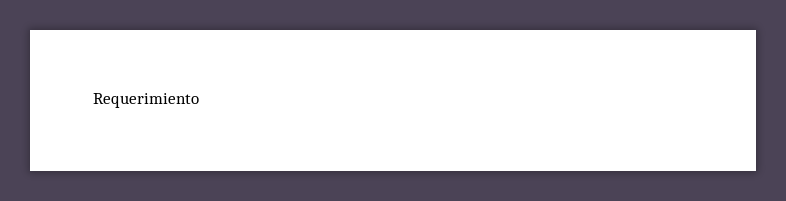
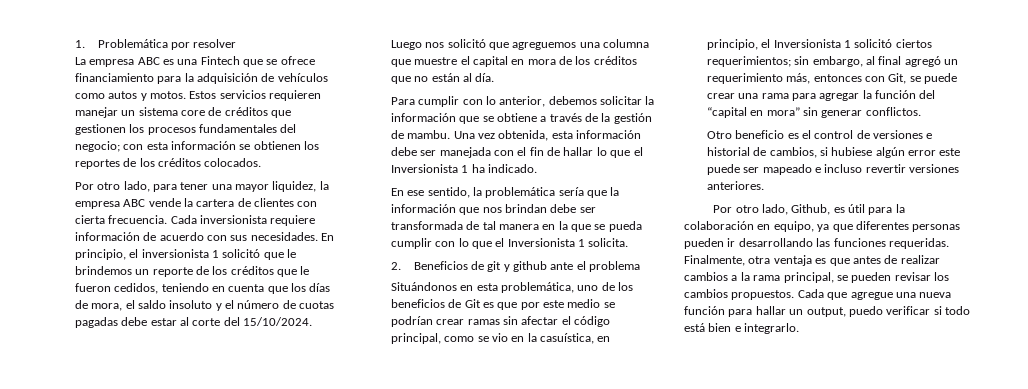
- Requerimiento
+ 1. Problemática por resolver
+ La empresa ABC es una Fintech que se ofrece financiamiento para la adquisición de vehículos como autos y motos. Estos servicios requieren manejar un sistema core de créditos que gestionen los procesos fundamentales del negocio; con esta información se obtienen los reportes de los créditos colocados.
+ Por otro lado, para tener una mayor liquidez, la empresa ABC vende la cartera de clientes con cierta frecuencia. Cada inversionista requiere información de acuerdo con sus necesidades. En principio, el inversionista 1 solicitó que le brindemos un reporte de los créditos que le fueron cedidos, teniendo en cuenta que los días de mora, el saldo insoluto y el número de cuotas pagadas debe estar al corte del 15/10/2024. Luego nos solicitó que agreguemos una columna que muestre el capital en mora de los créditos que no están al día.
+ Para cumplir con lo anterior, debemos solicitar la información que se obtiene a través de la gestión de mambu. Una vez obtenida, esta información debe ser manejada con el fin de hallar lo que el Inversionista 1 ha indicado.
+ En ese sentido, la problemática sería que la información que nos brindan debe ser transformada de tal manera en la que se pueda cumplir con lo que el Inversionista 1 solicita.
+ 2. Beneficios de git y github ante el problema
+ Situándonos en esta problemática, uno de los beneficios de Git es que por este medio se podrían crear ramas sin afectar el código principal, como se vio en la casuística, en principio, el Inversionista 1 solicitó ciertos requerimientos; sin embargo, al final agregó un requerimiento más, entonces con Git, se puede crear una rama para agregar la función del “capital en mora” sin generar conflictos.
+ Otro beneficio es el control de versiones e historial de cambios, si hubiese algún error este puede ser mapeado e incluso revertir versiones anteriores.
+ Por otro lado, Github, es útil para la colaboración en equipo, ya que diferentes personas pueden ir desarrollando las funciones requeridas. Finalmente, otra ventaja es que antes de realizar cambios a la rama principal, se pueden revisar los cambios propuestos. Cada que agregue una nueva función para hallar un output, puedo verificar si todo está bien e integrarlo.

